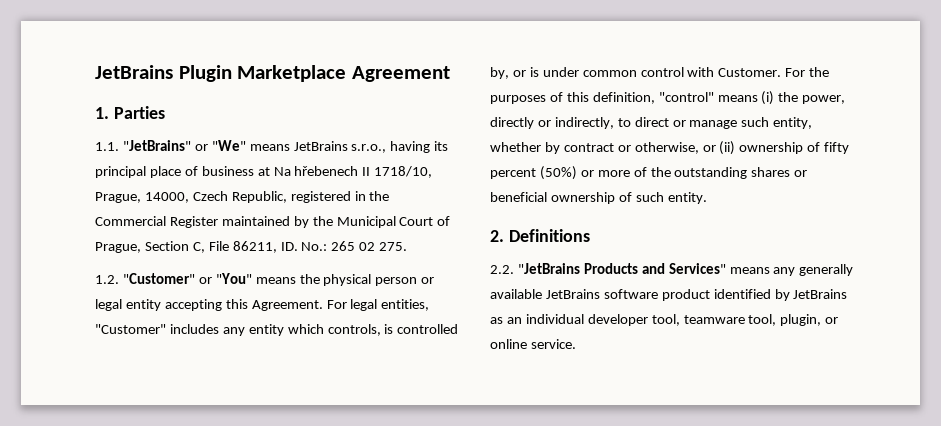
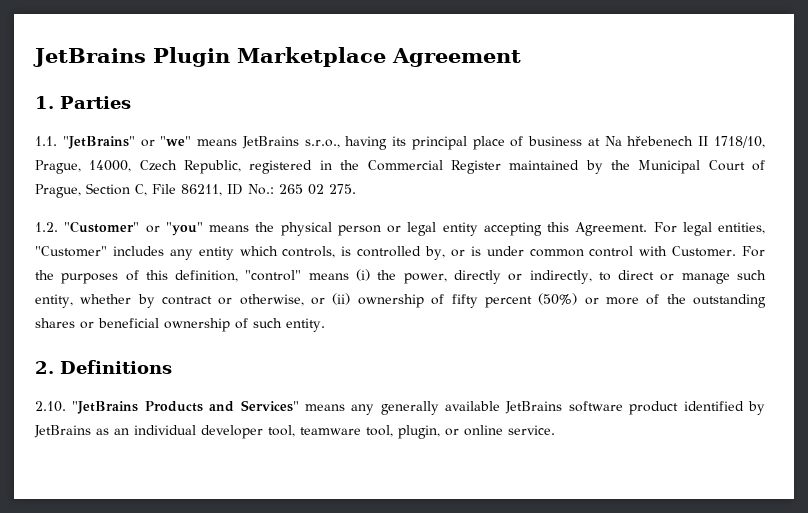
- 1.1. "JetBrains" or "We" means JetBrains s.r.o., having its principal place of business at Na hřebenech II 1718/10, Prague, 14000, Czech Republic, registered in the Commercial Register maintained by the Municipal Court of Prague, Section C, File 86211, ID. No.: 265 02 275.
+ 1.1. "JetBrains" or "we" means JetBrains s.r.o., having its principal place of business at Na hřebenech II 1718/10, Prague, 14000, Czech Republic, registered in the Commercial Register maintained by the Municipal Court of Prague, Section C, File 86211, ID No.: 265 02 275.
- 1.2. "Customer" or "You" means the physical person or legal entity accepting this Agreement.
+ 1.2. "Customer" or "you" means the physical person or legal entity accepting this Agreement.
- 2.2. "JetBrains Products and Services" means any generally available JetBrains software product identified by JetBrains as an individual developer tool, teamware tool, plugin, or online service.
+ 2.10. "JetBrains Products and Services" means any generally available JetBrains software product identified by JetBrains as an individual developer tool, teamware tool, plugin, or online service.

